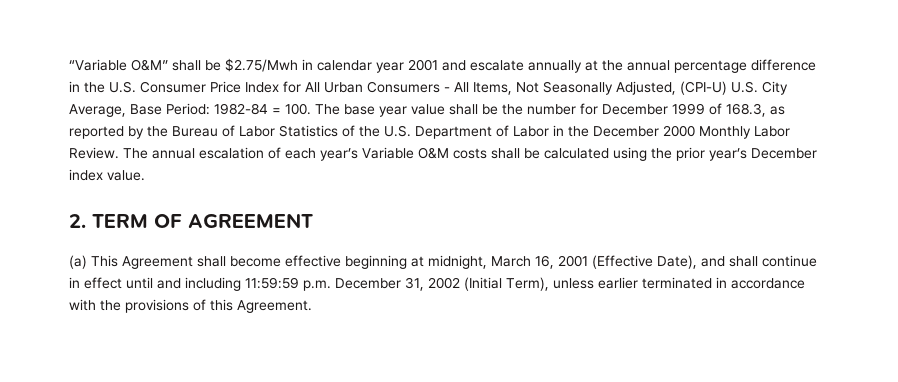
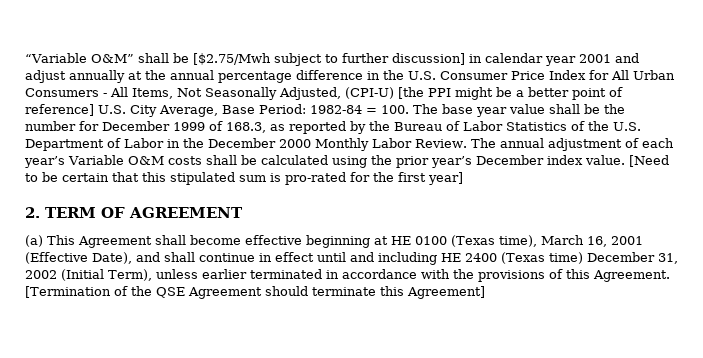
- “Variable O&M” shall be $2.75/Mwh in calendar year 2001 and escalate annually at the annual percentage difference in the U.S. Consumer Price Index for All Urban Consumers - All Items, Not Seasonally Adjusted, (CPI-U) U.S. City Average, Base Period:
+ “Variable O&M” shall be [$2.75/Mwh subject to further discussion] in calendar year 2001 and adjust annually at the annual percentage difference in the U.S. Consumer Price Index for All Urban Consumers - All Items, Not Seasonally Adjusted, (CPI-U) [the PPI might be a better point of reference] U.S. City Average, Base Period:
- The annual escalation of each year’s Variable O&M costs shall be calculated using the prior year’s December index value.
+ The annual adjustment of each year’s Variable O&M costs shall be calculated using the prior year’s December index value. [Need to be certain that this stipulated sum is pro-rated for the first year]
- (a) This Agreement shall become effective beginning at midnight, March 16, 2001 (Effective Date), and shall continue in effect until and including 11:59:59 p.m. December 31, 2002 (Initial Term), unless earlier terminated in accordance with the provisions of this Agreement.
+ (a) This Agreement shall become effective beginning at HE 0100 (Texas time), March 16, 2001 (Effective Date), and shall continue in effect until and including HE 2400 (Texas time) December 31, 2002 (Initial Term), unless earlier terminated in accordance with the provisions of this Agreement.
+ [Termination of the QSE Agreement should terminate this Agreement]

